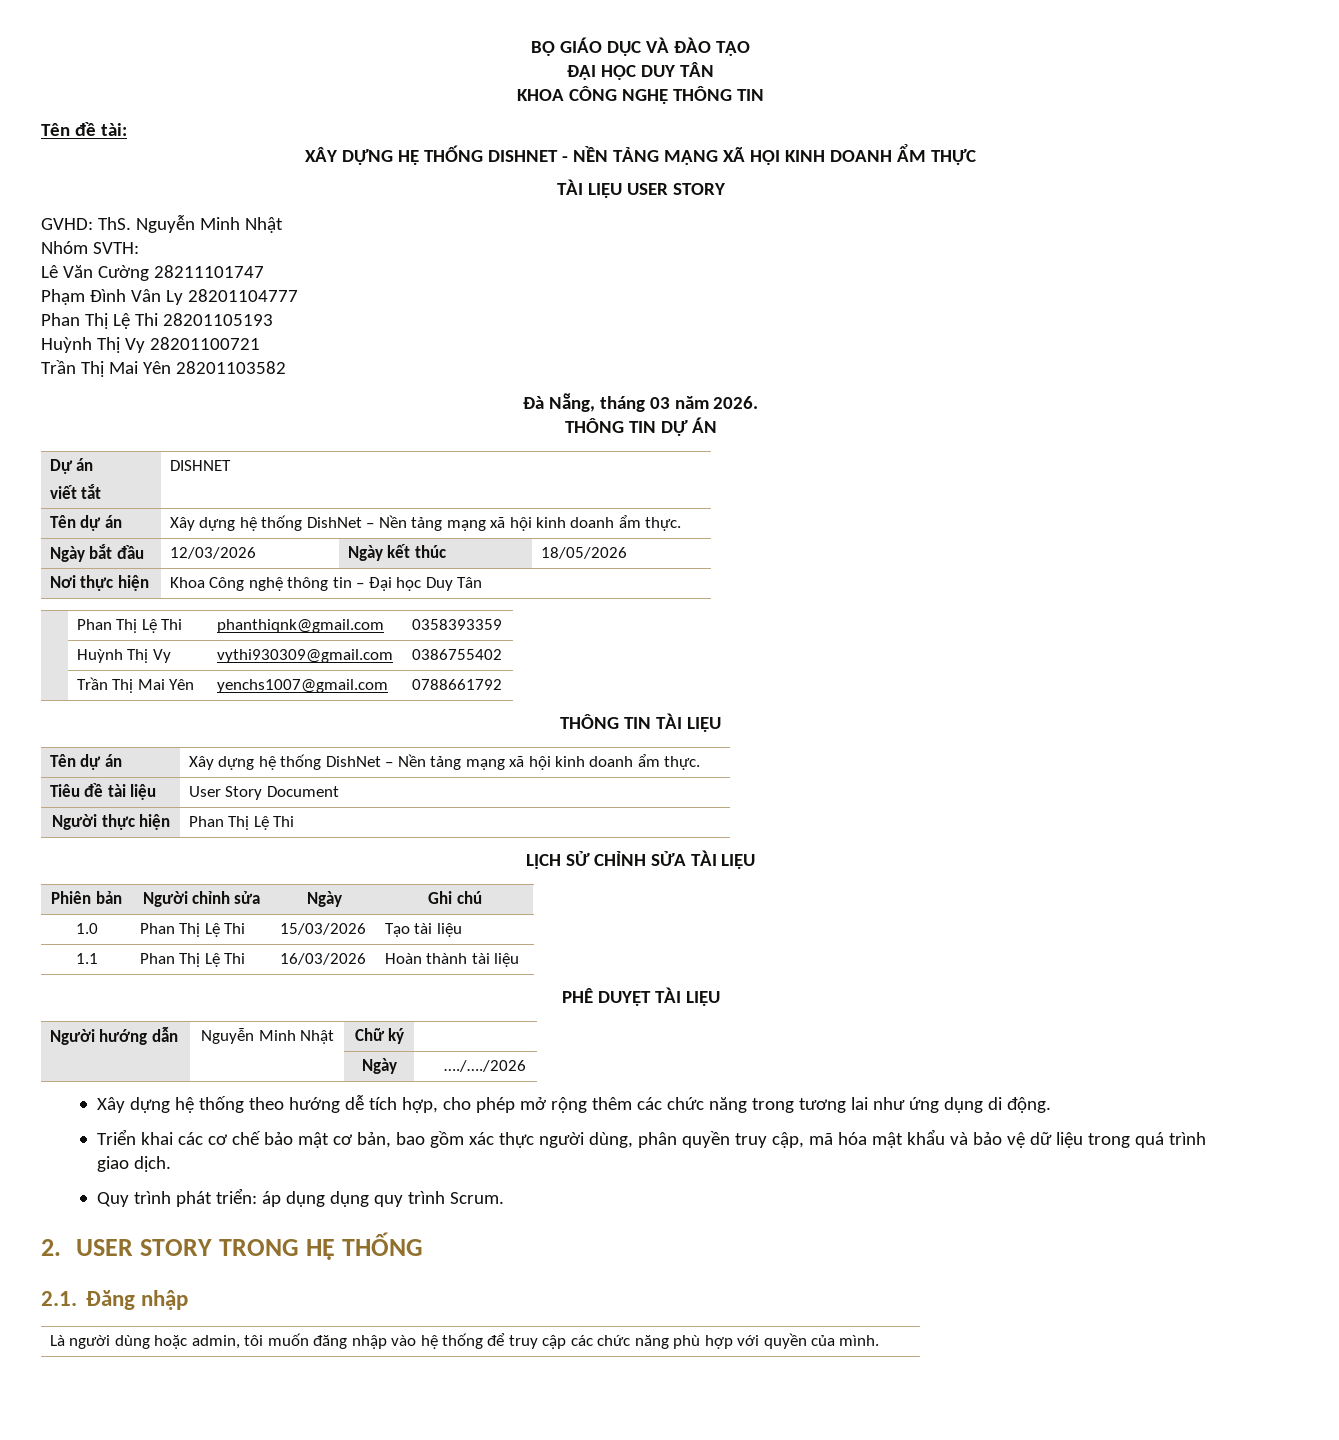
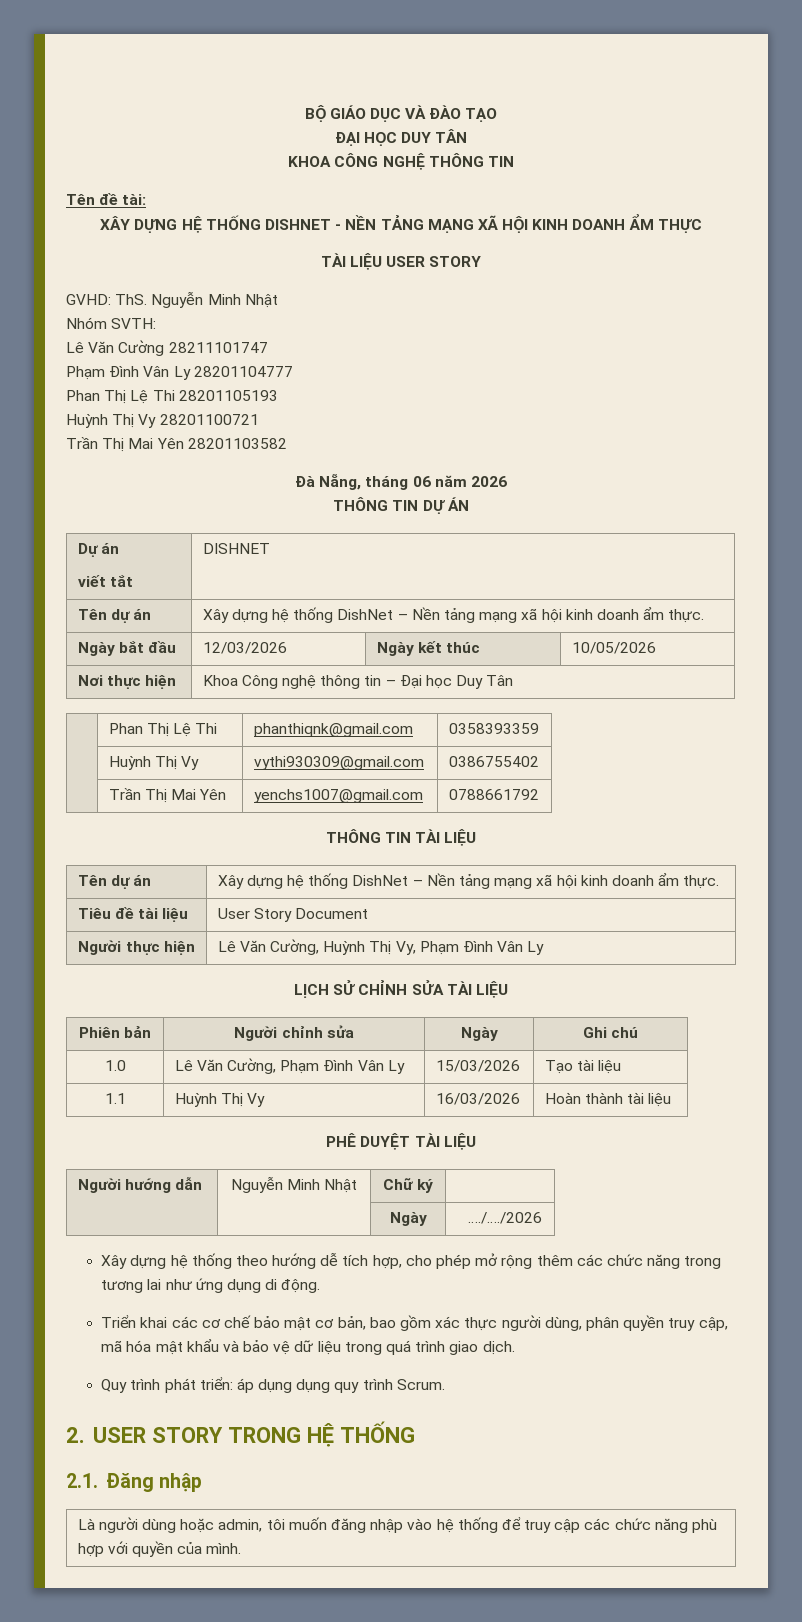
- Đà Nẵng, tháng 03 năm 2026.
+ Đà Nẵng, tháng 06 năm 2026
- Ngày bắt đầu | 12/03/2026 | Ngày kết thúc | 18/05/2026
+ Ngày bắt đầu | 12/03/2026 | Ngày kết thúc | 10/05/2026
- Người thực hiện | Phan Thị Lệ Thi
+ Người thực hiện | Lê Văn Cường, Huỳnh Thị Vy, Phạm Đình Vân Ly
- 1.0 | Phan Thị Lệ Thi | 15/03/2026 | Tạo tài liệu
+ 1.0 | Lê Văn Cường, Phạm Đình Vân Ly | 15/03/2026 | Tạo tài liệu
- 1.1 | Phan Thị Lệ Thi | 16/03/2026 | Hoàn thành tài liệu
+ 1.1 | Huỳnh Thị Vy | 16/03/2026 | Hoàn thành tài liệu

